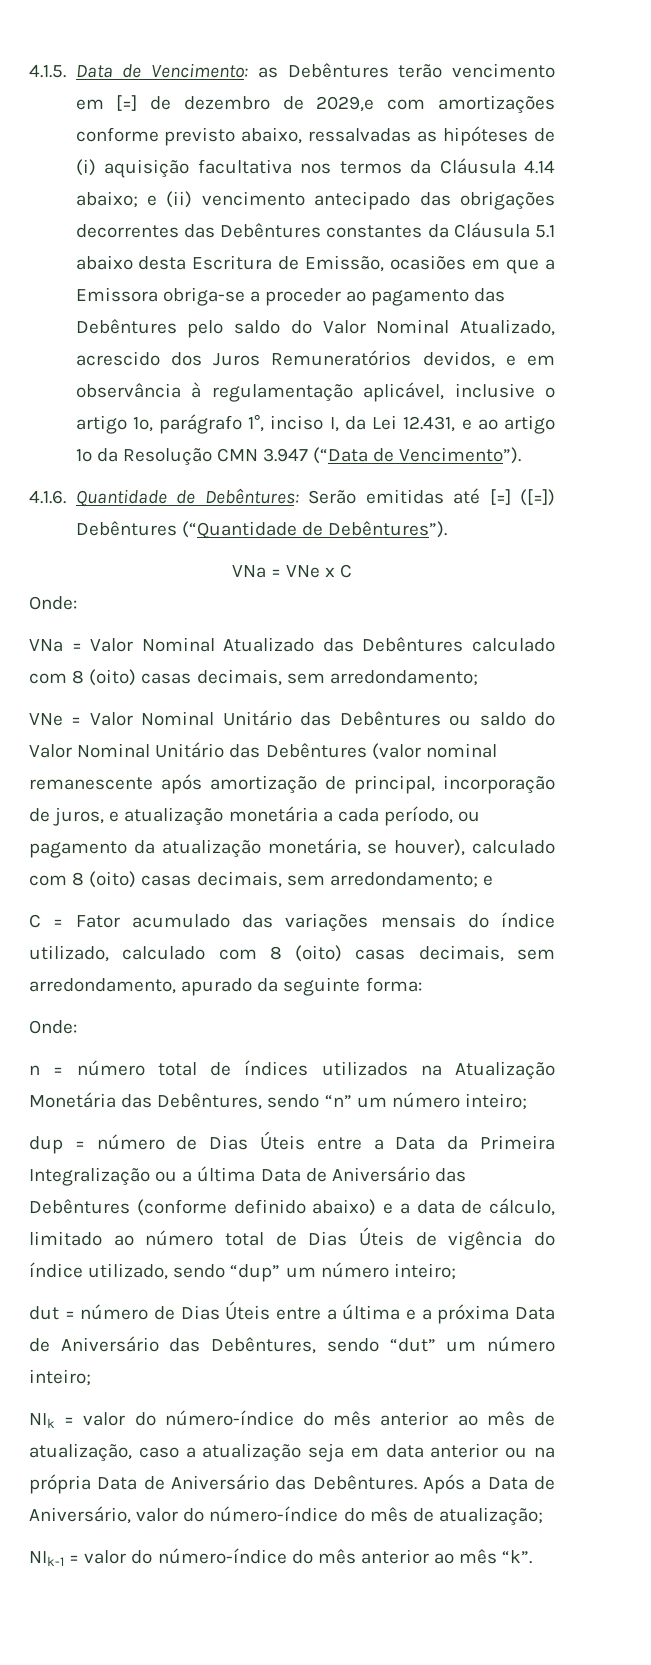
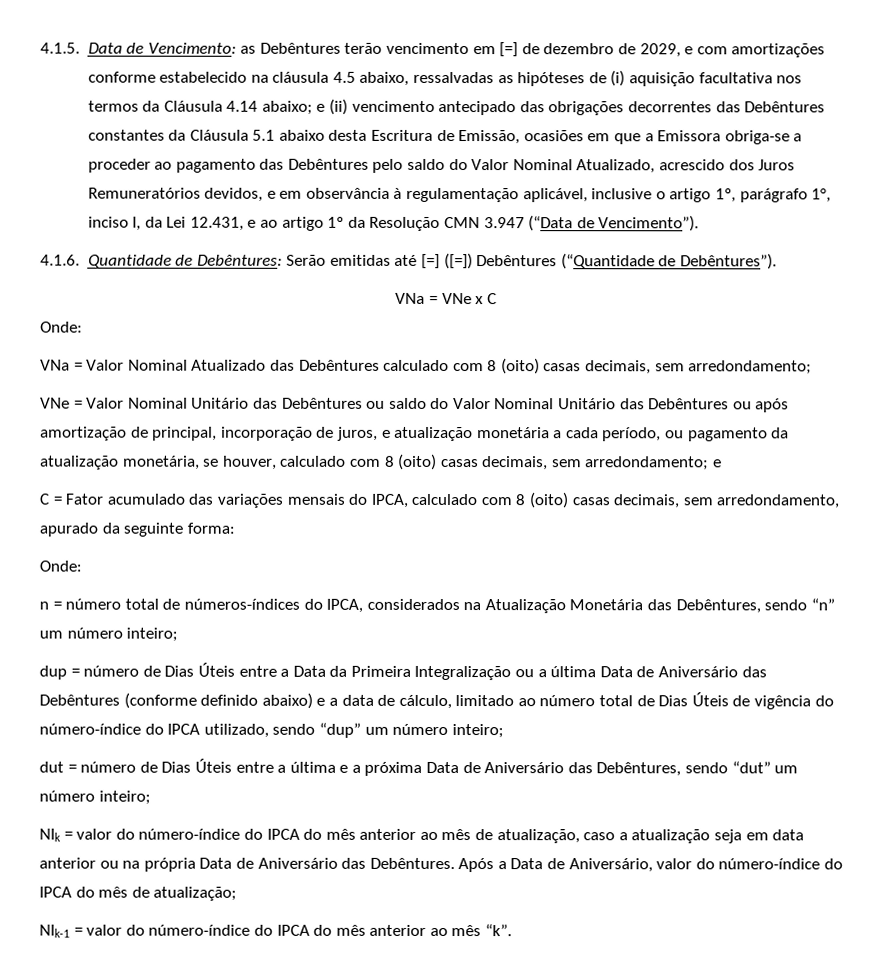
- as Debêntures terão vencimento em [=] de dezembro de 2029,e com amortizações conforme previsto abaixo, ressalvadas as hipóteses de (i) aquisição facultativa nos termos da Cláusula 4.14 abaixo;
+ as Debêntures terão vencimento em [=] de dezembro de 2029, e com amortizações conforme estabelecido na cláusula 4.5 abaixo, ressalvadas as hipóteses de (i) aquisição facultativa nos termos da Cláusula 4.14 abaixo;
- VNe = Valor Nominal Unitário das Debêntures ou saldo do Valor Nominal Unitário das Debêntures (valor nominal remanescente após amortização de principal, incorporação de juros, e atualização monetária a cada período, ou pagamento da atualização monetária, se houver), calculado com 8 (oito) casas decimais, sem arredondamento; e
+ VNe = Valor Nominal Unitário das Debêntures ou saldo do Valor Nominal Unitário das Debêntures ou após amortização de principal, incorporação de juros, e atualização monetária a cada período, ou pagamento da atualização monetária, se houver, calculado com 8 (oito) casas decimais, sem arredondamento; e
- C = Fator acumulado das variações mensais do índice utilizado, calculado com 8 (oito) casas decimais, sem arredondamento, apurado da seguinte forma:
+ C = Fator acumulado das variações mensais do IPCA, calculado com 8 (oito) casas decimais, sem arredondamento, apurado da seguinte forma:
- n = número total de índices utilizados na Atualização Monetária das Debêntures, sendo “n” um número inteiro;
+ n = número total de números-índices do IPCA, considerados na Atualização Monetária das Debêntures, sendo “n” um número inteiro;
- dup = número de Dias Úteis entre a Data da Primeira Integralização ou a última Data de Aniversário das Debêntures (conforme definido abaixo) e a data de cálculo, limitado ao número total de Dias Úteis de vigência do índice utilizado, sendo “dup” um número inteiro;
+ dup = número de Dias Úteis entre a Data da Primeira Integralização ou a última Data de Aniversário das Debêntures (conforme definido abaixo) e a data de cálculo, limitado ao número total de Dias Úteis de vigência do número-índice do IPCA utilizado, sendo “dup” um número inteiro;
- NIk = valor do número-índice do mês anterior ao mês de atualização, caso a atualização seja em data anterior ou na própria Data de Aniversário das Debêntures.
+ NIk = valor do número-índice do IPCA do mês anterior ao mês de atualização, caso a atualização seja em data anterior ou na própria Data de Aniversário das Debêntures.
- Após a Data de Aniversário, valor do número-índice do mês de atualização;
+ Após a Data de Aniversário, valor do número-índice do IPCA do mês de atualização;
- NIk-1 = valor do número-índice do mês anterior ao mês “k”.
+ NIk-1 = valor do número-índice do IPCA do mês anterior ao mês “k”.

